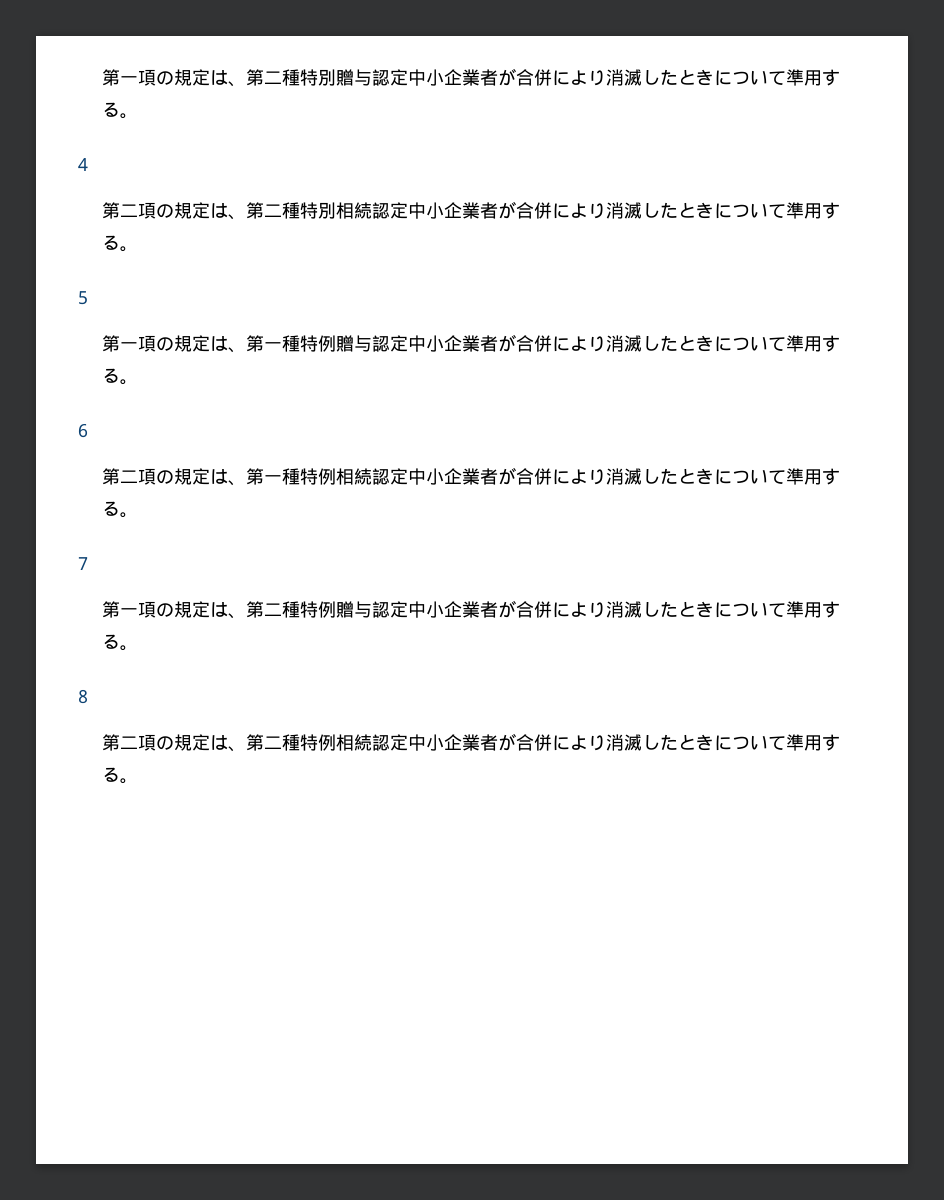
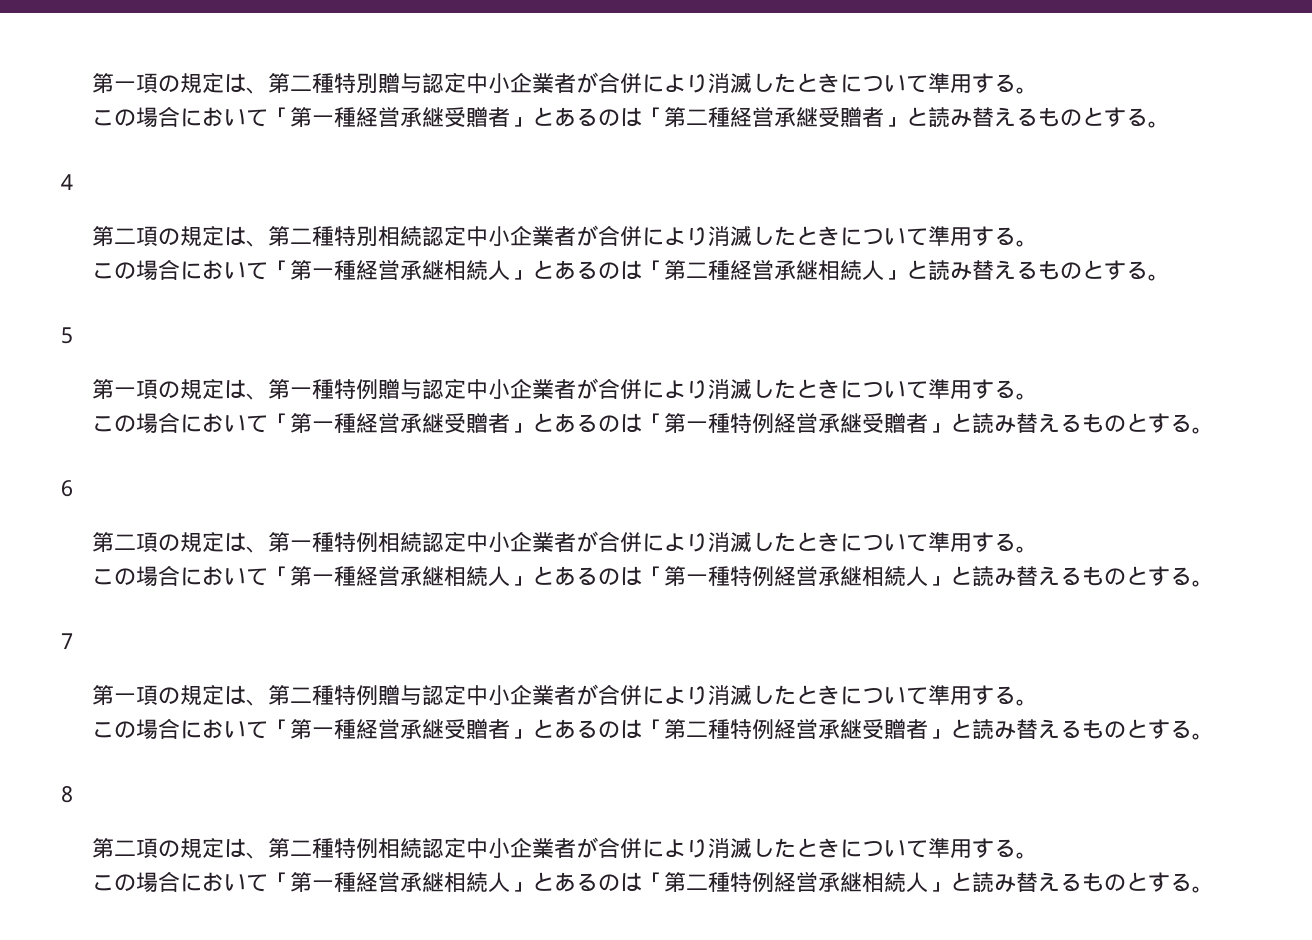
+ この場合において「第一種経営承継受贈者」とあるのは「第二種経営承継受贈者」と読み替えるものとする。
+ この場合において「第一種経営承継相続人」とあるのは「第二種経営承継相続人」と読み替えるものとする。
+ この場合において「第一種経営承継受贈者」とあるのは「第一種特例経営承継受贈者」と読み替えるものとする。
+ この場合において「第一種経営承継相続人」とあるのは「第一種特例経営承継相続人」と読み替えるものとする。
+ この場合において「第一種経営承継受贈者」とあるのは「第二種特例経営承継受贈者」と読み替えるものとする。
+ この場合において「第一種経営承継相続人」とあるのは「第二種特例経営承継相続人」と読み替えるものとする。

